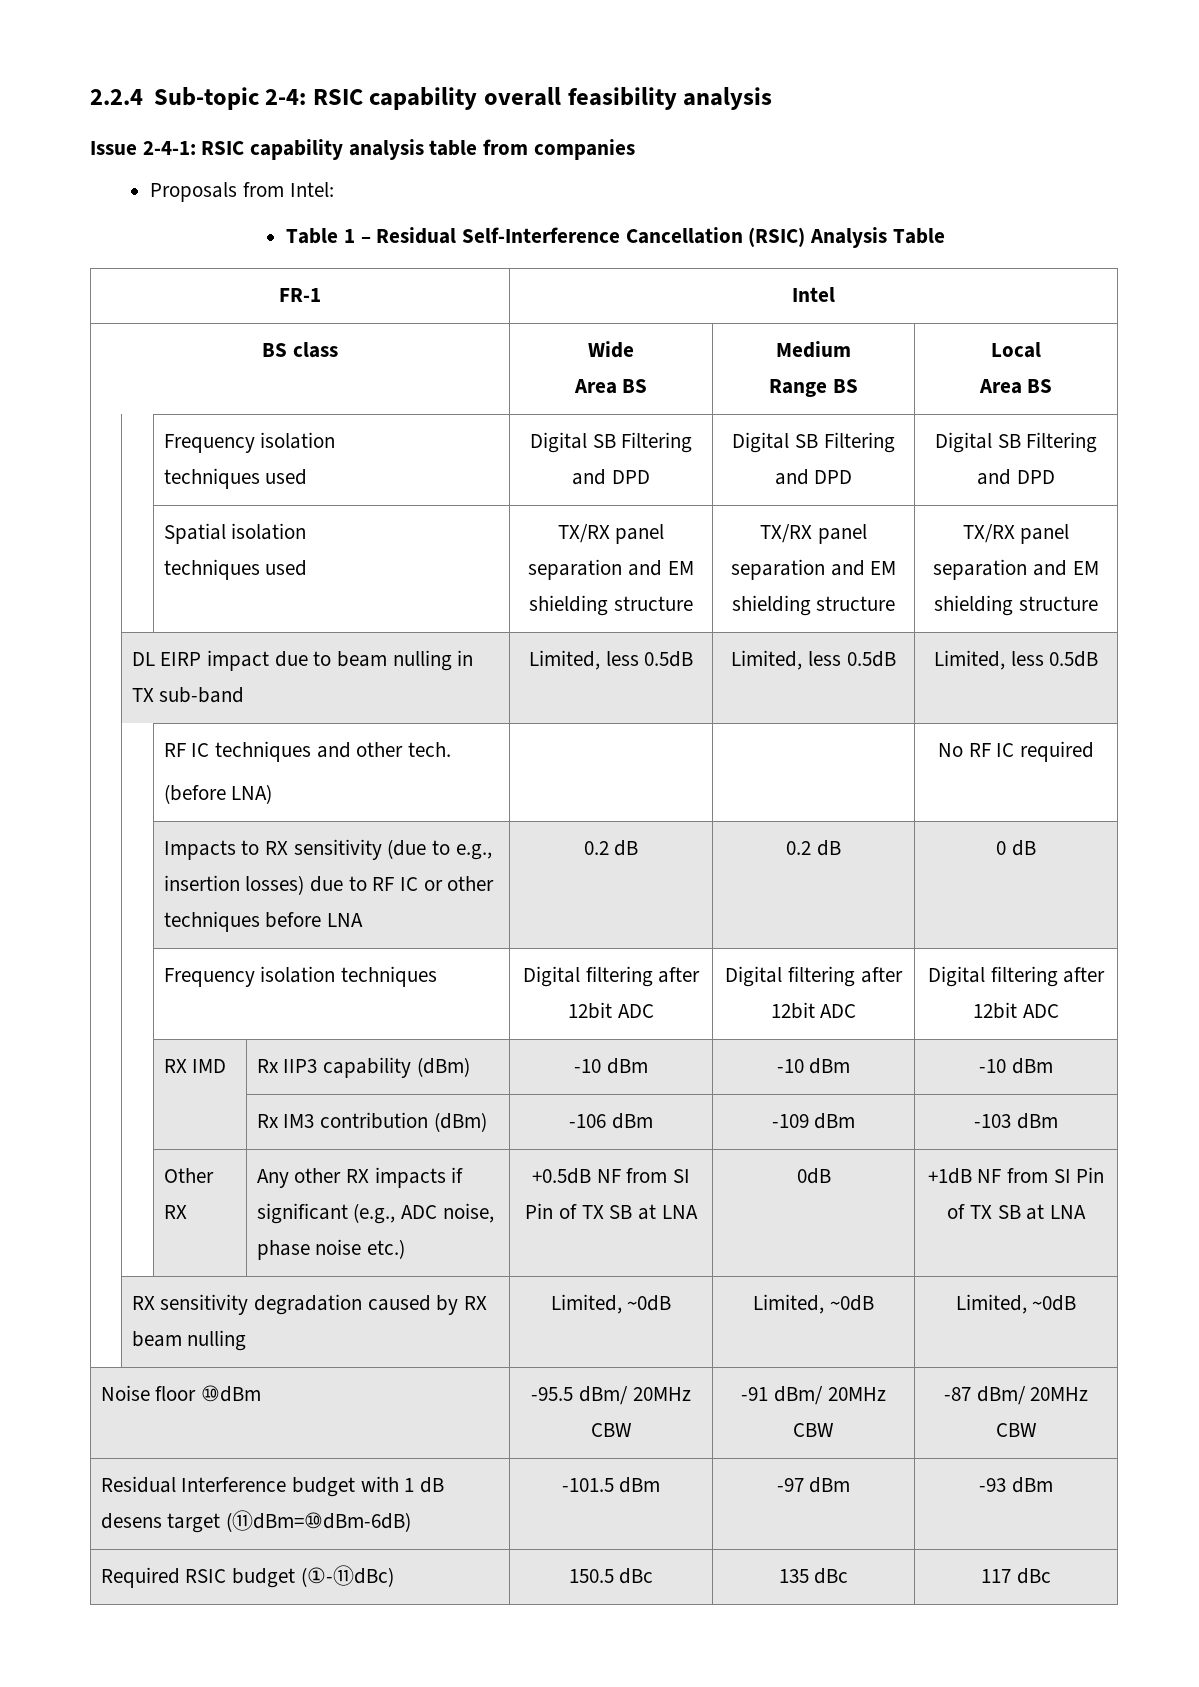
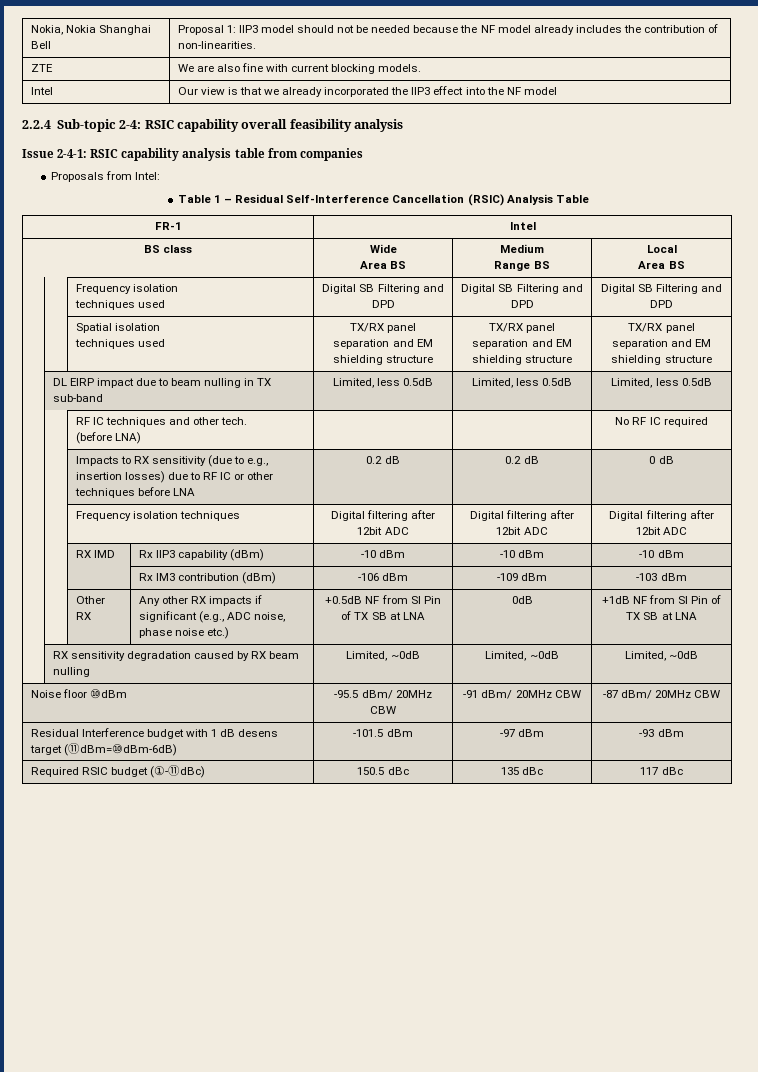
+ Nokia, Nokia Shanghai Bell | Proposal 1: IIP3 model should not be needed because the NF model already includes the contribution of non-linearities.
+ ZTE | We are also fine with current blocking models.
+ Intel | Our view is that we already incorporated the IIP3 effect into the NF model

